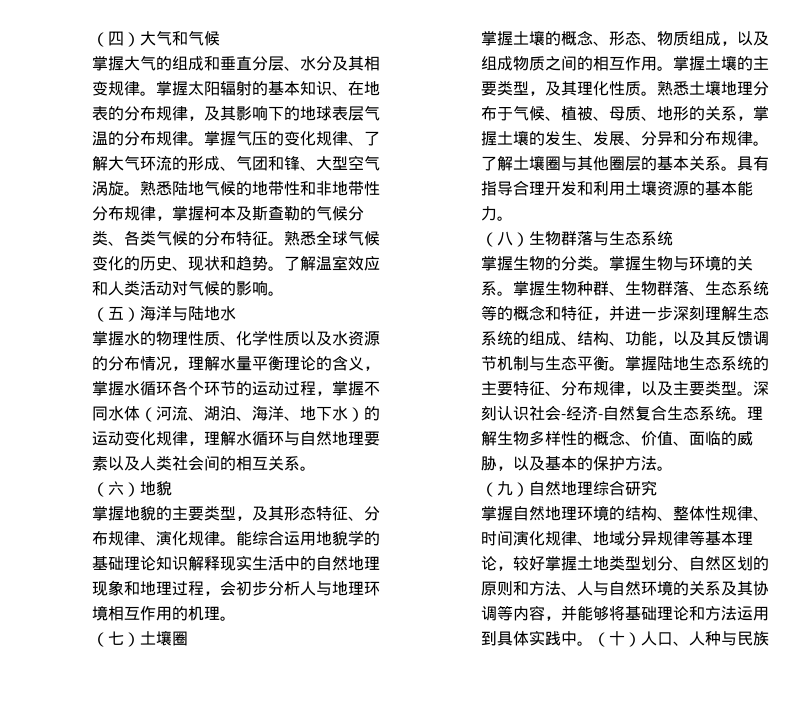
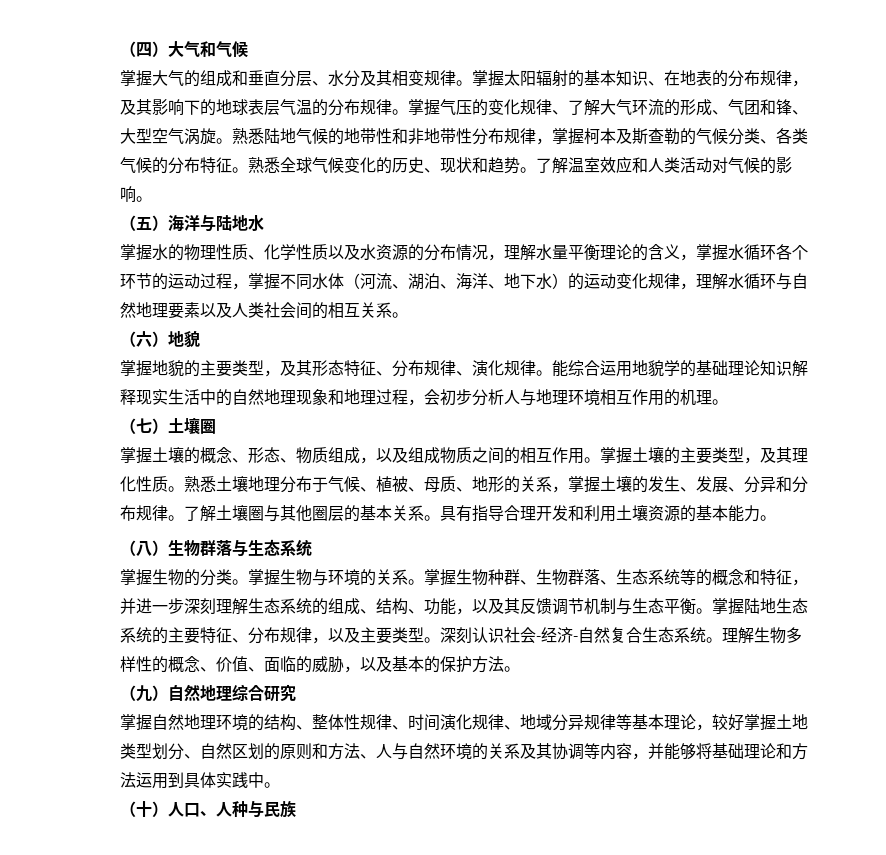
- 掌握自然地理环境的结构、整体性规律、时间演化规律、地域分异规律等基本理论，较好掌握土地类型划分、自然区划的原则和方法、人与自然环境的关系及其协调等内容，并能够将基础理论和方法运用到具体实践中。（十）人口、人种与民族
+ 掌握自然地理环境的结构、整体性规律、时间演化规律、地域分异规律等基本理论，较好掌握土地类型划分、自然区划的原则和方法、人与自然环境的关系及其协调等内容，并能够将基础理论和方法运用到具体实践中。
+ （十）人口、人种与民族

